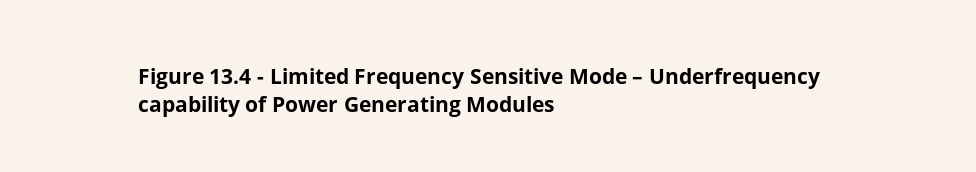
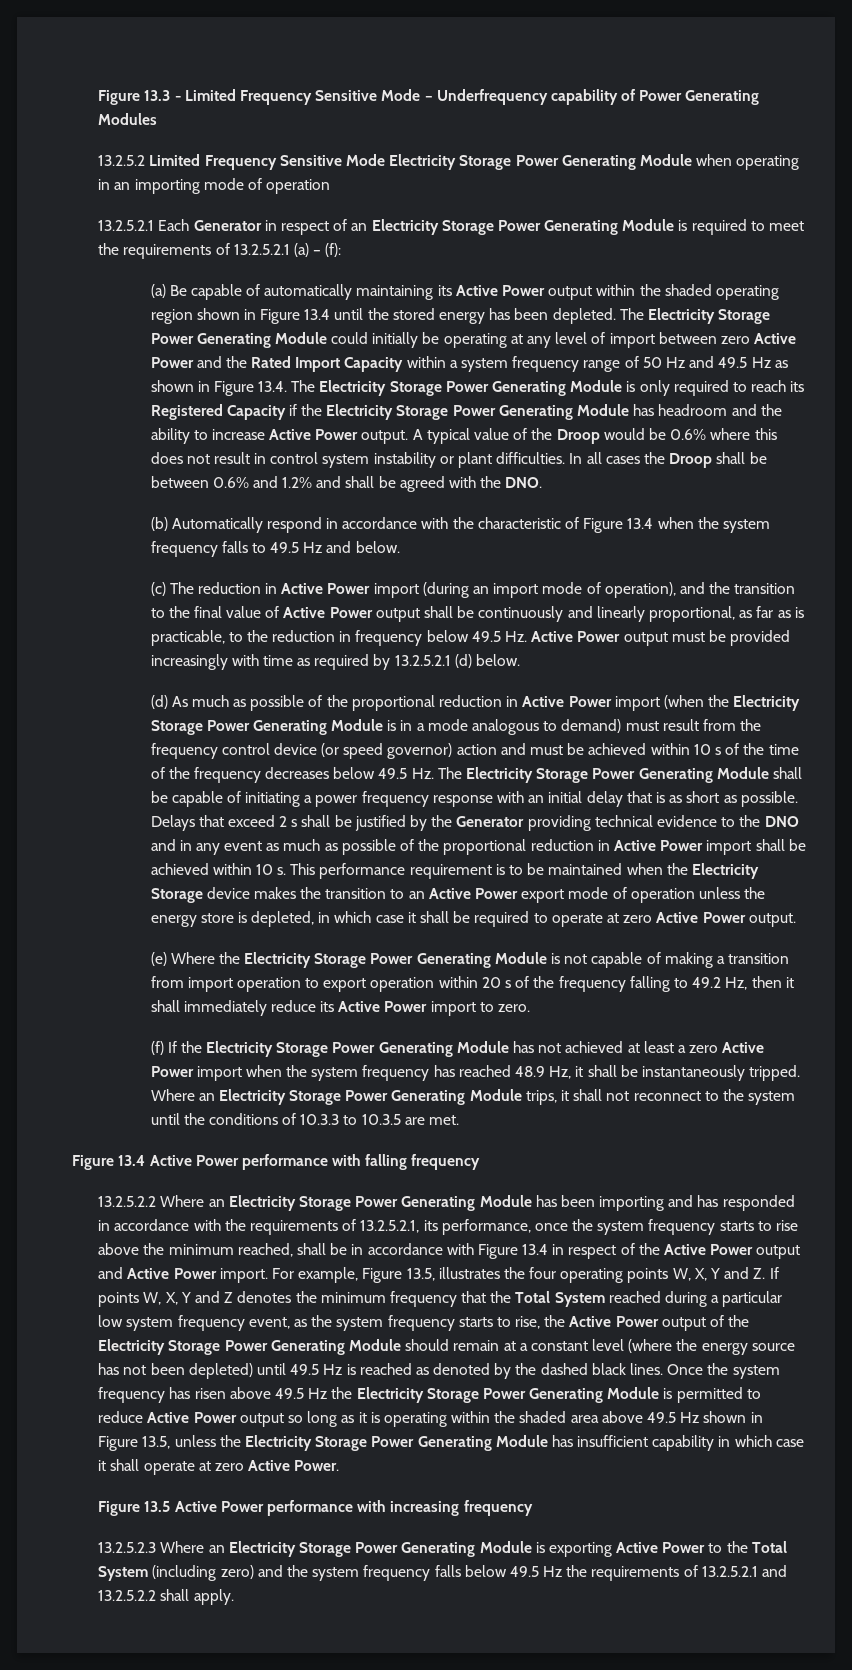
- Figure 13.4 - Limited Frequency Sensitive Mode – Underfrequency capability of Power Generating Modules
+ Figure 13.3 - Limited Frequency Sensitive Mode – Underfrequency capability of Power Generating Modules
+ 13.2.5.2 Limited Frequency Sensitive Mode Electricity Storage Power Generating Module when operating in an importing mode of operation
+ 13.2.5.2.1 Each Generator in respect of an Electricity Storage Power Generating Module is required to meet the requirements of 13.2.5.2.1 (a) – (f):
+ (a) Be capable of automatically maintaining its Active Power output within the shaded operating region shown in Figure 13.4 until the stored energy has been depleted. The Electricity Storage Power Generating Module could initially be operating at any level of import between zero Active Power and the Rated Import Capacity within a system frequency range of 50 Hz and 49.5 Hz as shown in Figure 13.4. The Electricity Storage Power Generating Module is only required to reach its Registered Capacity if the Electricity Storage Power Generating Module has headroom and the ability to increase Active Power output. A typical value of the Droop would be 0.6% where this does not result in control system instability or plant difficulties. In all cases the Droop shall be between 0.6% and 1.2% and shall be agreed with the DNO.
+ (b) Automatically respond in accordance with the characteristic of Figure 13.4 when the system frequency falls to 49.5 Hz and below.
+ (c) The reduction in Active Power import (during an import mode of operation), and the transition to the final value of Active Power output shall be continuously and linearly proportional, as far as is practicable, to the reduction in frequency below 49.5 Hz. Active Power output must be provided increasingly with time as required by 13.2.5.2.1 (d) below.
+ (d) As much as possible of the proportional reduction in Active Power import (when the Electricity Storage Power Generating Module is in a mode analogous to demand) must result from the frequency control device (or speed governor) action and must be achieved within 10 s of the time of the frequency decreases below 49.5 Hz. The Electricity Storage Power Generating Module shall be capable of initiating a power frequency response with an initial delay that is as short as possible. Delays that exceed 2 s shall be justified by the Generator providing technical evidence to the DNO and in any event as much as possible of the proportional reduction in Active Power import shall be achieved within 10 s. This performance requirement is to be maintained when the Electricity Storage device makes the transition to an Active Power export mode of operation unless the energy store is depleted, in which case it shall be required to operate at zero Active Power output.
+ (e) Where the Electricity Storage Power Generating Module is not capable of making a transition from import operation to export operation within 20 s of the frequency falling to 49.2 Hz, then it shall immediately reduce its Active Power import to zero.
+ (f) If the Electricity Storage Power Generating Module has not achieved at least a zero Active Power import when the system frequency has reached 48.9 Hz, it shall be instantaneously tripped. Where an Electricity Storage Power Generating Module trips, it shall not reconnect to the system until the conditions of 10.3.3 to 10.3.5 are met.
+ Figure 13.4 Active Power performance with falling frequency
+ 13.2.5.2.2 Where an Electricity Storage Power Generating Module has been importing and has responded in accordance with the requirements of 13.2.5.2.1, its performance, once the system frequency starts to rise above the minimum reached, shall be in accordance with Figure 13.4 in respect of the Active Power output and Active Power import. For example, Figure 13.5, illustrates the four operating points W, X, Y and Z. If points W, X, Y and Z denotes the minimum frequency that the Total System reached during a particular low system frequency event, as the system frequency starts to rise, the Active Power output of the Electricity Storage Power Generating Module should remain at a constant level (where the energy source has not been depleted) until 49.5 Hz is reached as denoted by the dashed black lines. Once the system frequency has risen above 49.5 Hz the Electricity Storage Power Generating Module is permitted to reduce Active Power output so long as it is operating within the shaded area above 49.5 Hz shown in Figure 13.5, unless the Electricity Storage Power Generating Module has insufficient capability in which case it shall operate at zero Active Power.
+ Figure 13.5 Active Power performance with increasing frequency
+ 13.2.5.2.3 Where an Electricity Storage Power Generating Module is exporting Active Power to the Total System (including zero) and the system frequency falls below 49.5 Hz the requirements of 13.2.5.2.1 and 13.2.5.2.2 shall apply.

